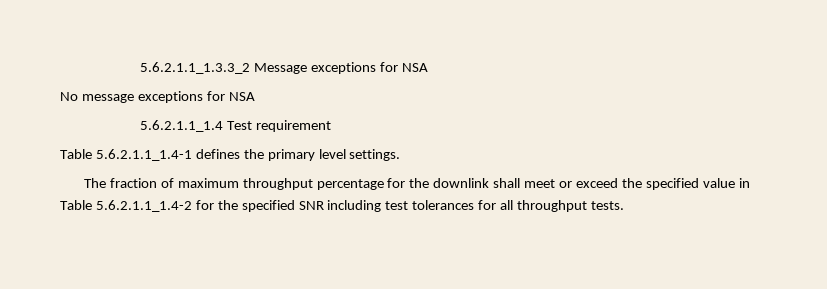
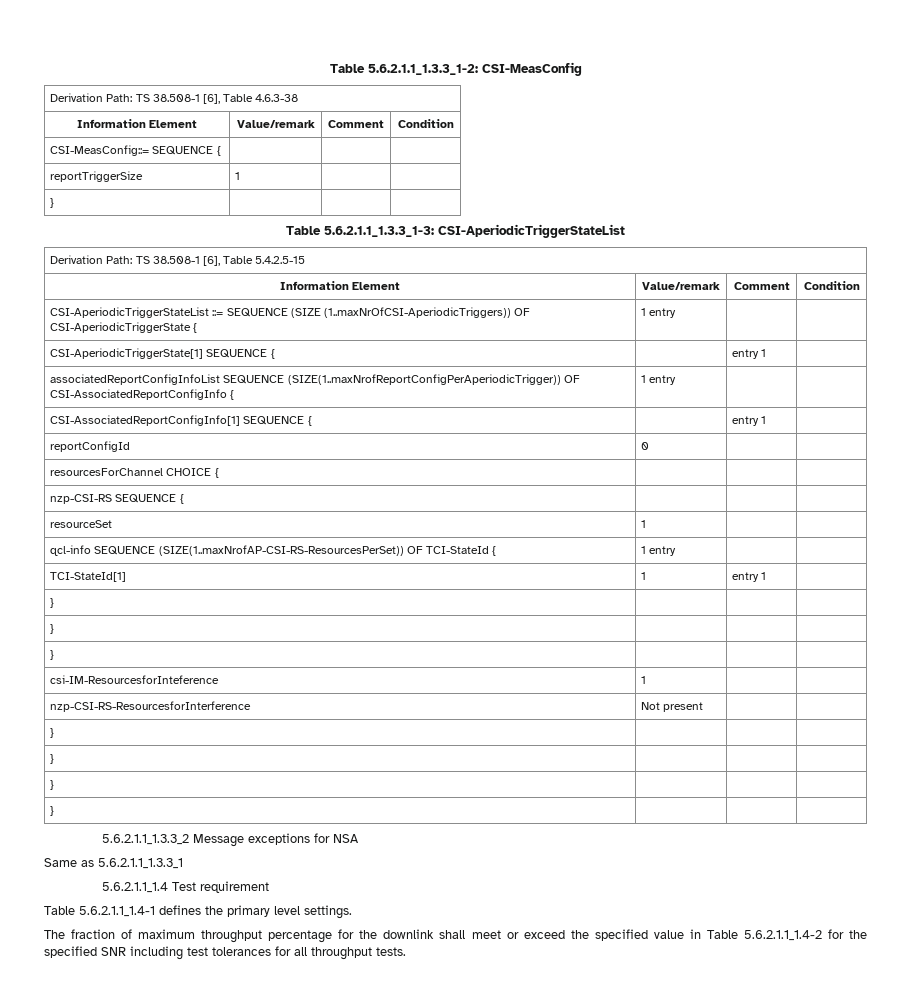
+ Table 5.6.2.1.1_1.3.3_1-2: CSI-MeasConfig
+ Derivation Path: TS 38.508-1 [6], Table 4.6.3-38
+ Information Element | Value/remark | Comment | Condition
+ CSI-MeasConfig::= SEQUENCE { | | |
+ reportTriggerSize | 1 | |
+ } | | |
+ Table 5.6.2.1.1_1.3.3_1-3: CSI-AperiodicTriggerStateList
+ Derivation Path: TS 38.508-1 [6], Table 5.4.2.5-15
+ Information Element | Value/remark | Comment | Condition
+ CSI-AperiodicTriggerStateList ::= SEQUENCE (SIZE (1..maxNrOfCSI-AperiodicTriggers)) OF CSI-AperiodicTriggerState { | 1 entry | |
+ CSI-AperiodicTriggerState[1] SEQUENCE { | | entry 1 |
+ associatedReportConfigInfoList SEQUENCE (SIZE(1..maxNrofReportConfigPerAperiodicTrigger)) OF CSI-AssociatedReportConfigInfo { | 1 entry | |
+ CSI-AssociatedReportConfigInfo[1] SEQUENCE { | | entry 1 |
+ reportConfigId | 0 | |
+ resourcesForChannel CHOICE { | | |
+ nzp-CSI-RS SEQUENCE { | | |
+ resourceSet | 1 | |
+ qcl-info SEQUENCE (SIZE(1..maxNrofAP-CSI-RS-ResourcesPerSet)) OF TCI-StateId { | 1 entry | |
+ TCI-StateId[1] | 1 | entry 1 |
+ } | | |
+ } | | |
+ } | | |
+ csi-IM-ResourcesforInteference | 1 | |
+ nzp-CSI-RS-ResourcesforInterference | Not present | |
+ } | | |
+ } | | |
+ } | | |
+ } | | |
- No message exceptions for NSA
+ Same as 5.6.2.1.1_1.3.3_1

